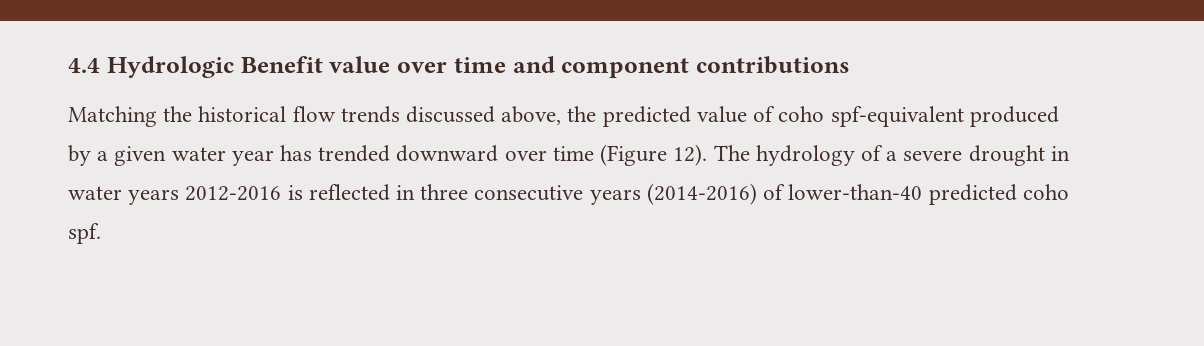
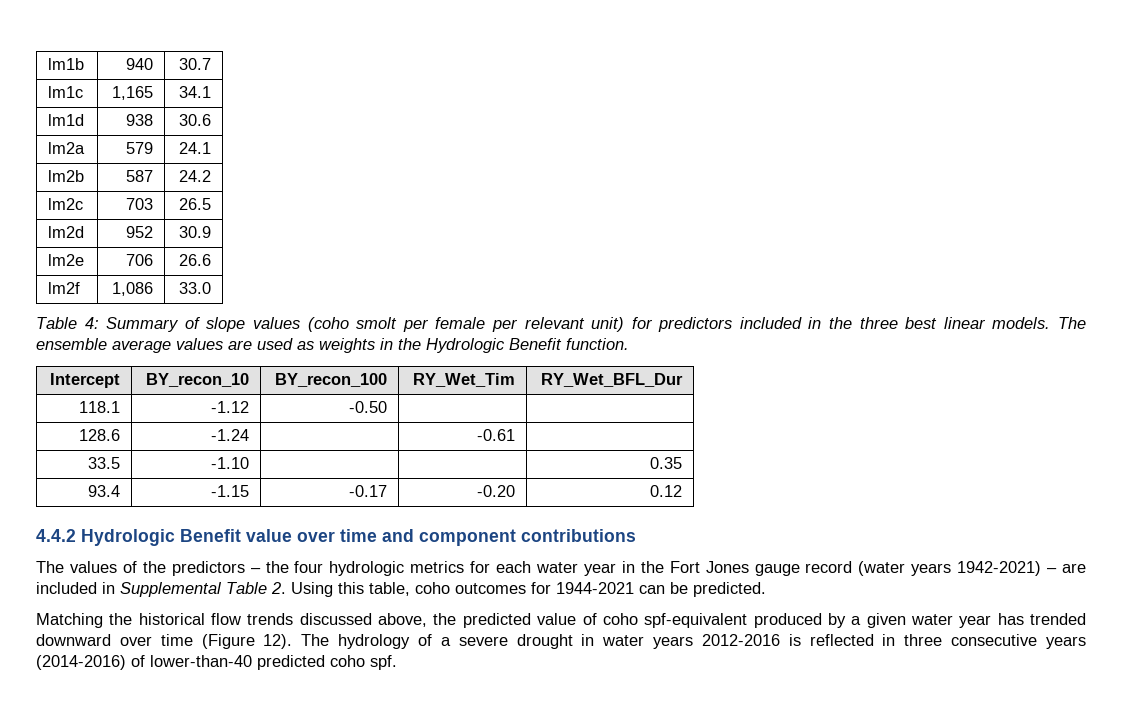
- 4.4 Hydrologic Benefit value over time and component contributions
+ lm1b | 940 | 30.7
+ lm1c | 1,165 | 34.1
+ lm1d | 938 | 30.6
+ lm2a | 579 | 24.1
+ lm2b | 587 | 24.2
+ lm2c | 703 | 26.5
+ lm2d | 952 | 30.9
+ lm2e | 706 | 26.6
+ lm2f | 1,086 | 33.0
+ Table 4: Summary of slope values (coho smolt per female per relevant unit) for predictors included in the three best linear models. The ensemble average values are used as weights in the Hydrologic Benefit function.
+ Intercept | BY_recon_10 | BY_recon_100 | RY_Wet_Tim | RY_Wet_BFL_Dur
+ 118.1 | -1.12 | -0.50 | |
+ 128.6 | -1.24 | | -0.61 |
+ 33.5 | -1.10 | | | 0.35
+ 93.4 | -1.15 | -0.17 | -0.20 | 0.12
+ 4.4.2 Hydrologic Benefit value over time and component contributions
+ The values of the predictors – the four hydrologic metrics for each water year in the Fort Jones gauge record (water years 1942-2021) – are included in Supplemental Table 2. Using this table, coho outcomes for 1944-2021 can be predicted.

